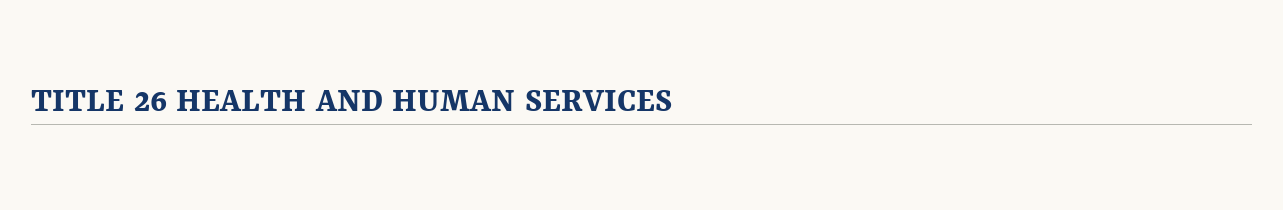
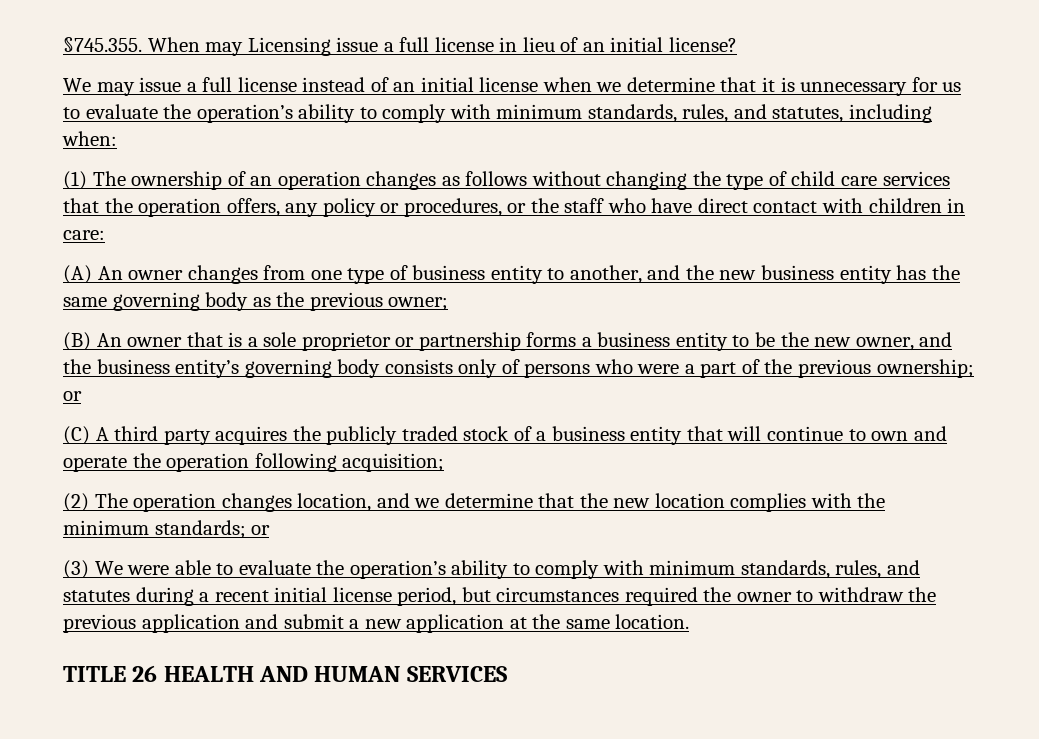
+ §745.355. When may Licensing issue a full license in lieu of an initial license?
+ We may issue a full license instead of an initial license when we determine that it is unnecessary for us to evaluate the operation’s ability to comply with minimum standards, rules, and statutes, including when:
+ (1) The ownership of an operation changes as follows without changing the type of child care services that the operation offers, any policy or procedures, or the staff who have direct contact with children in care:
+ (A) An owner changes from one type of business entity to another, and the new business entity has the same governing body as the previous owner;
+ (B) An owner that is a sole proprietor or partnership forms a business entity to be the new owner, and the business entity’s governing body consists only of persons who were a part of the previous ownership; or
+ (C) A third party acquires the publicly traded stock of a business entity that will continue to own and operate the operation following acquisition;
+ (2) The operation changes location, and we determine that the new location complies with the minimum standards; or
+ (3) We were able to evaluate the operation’s ability to comply with minimum standards, rules, and statutes during a recent initial license period, but circumstances required the owner to withdraw the previous application and submit a new application at the same location.

